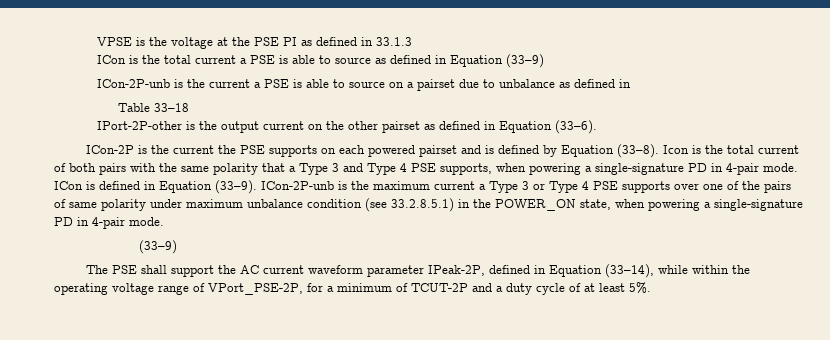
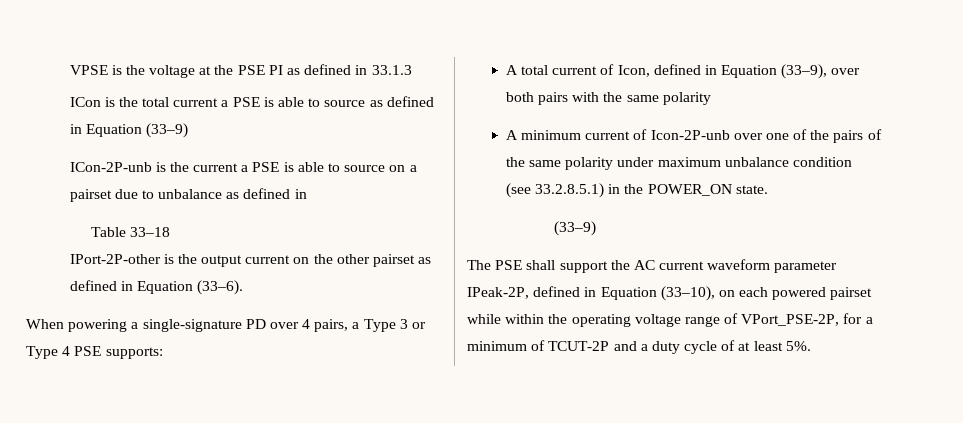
- ICon-2P is the current the PSE supports on each powered pairset and is defined by Equation (33–8). Icon is the total current of both pairs with the same polarity that a Type 3 and Type 4 PSE supports, when powering a single-signature PD in 4-pair mode. ICon is defined in Equation (33–9). ICon-2P-unb is the maximum current a Type 3 or Type 4 PSE supports over one of the pairs of same polarity under maximum unbalance condition (see 33.2.8.5.1) in the POWER_ON state, when powering a single-signature PD in 4-pair mode.
+ When powering a single-signature PD over 4 pairs, a Type 3 or Type 4 PSE supports:
+ A total current of Icon, defined in Equation (33–9), over both pairs with the same polarity
+ A minimum current of Icon-2P-unb over one of the pairs of the same polarity under maximum unbalance condition (see 33.2.8.5.1) in the POWER_ON state.
- The PSE shall support the AC current waveform parameter IPeak-2P, defined in Equation (33–14), while within the operating voltage range of VPort_PSE-2P, for a minimum of TCUT-2P and a duty cycle of at least 5%.
+ The PSE shall support the AC current waveform parameter IPeak-2P, defined in Equation (33–10), on each powered pairset while within the operating voltage range of VPort_PSE-2P, for a minimum of TCUT-2P and a duty cycle of at least 5%.

